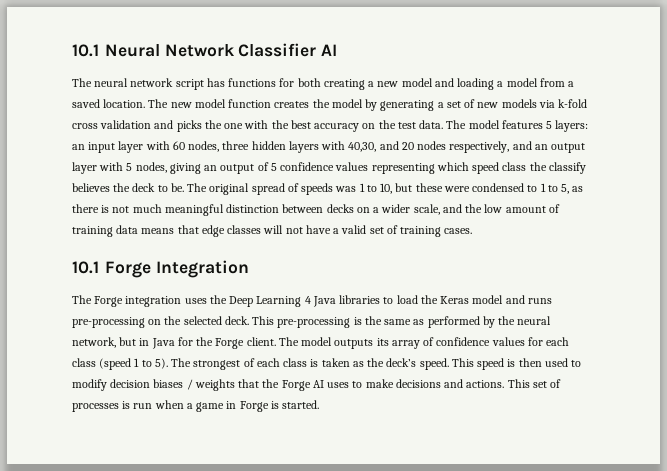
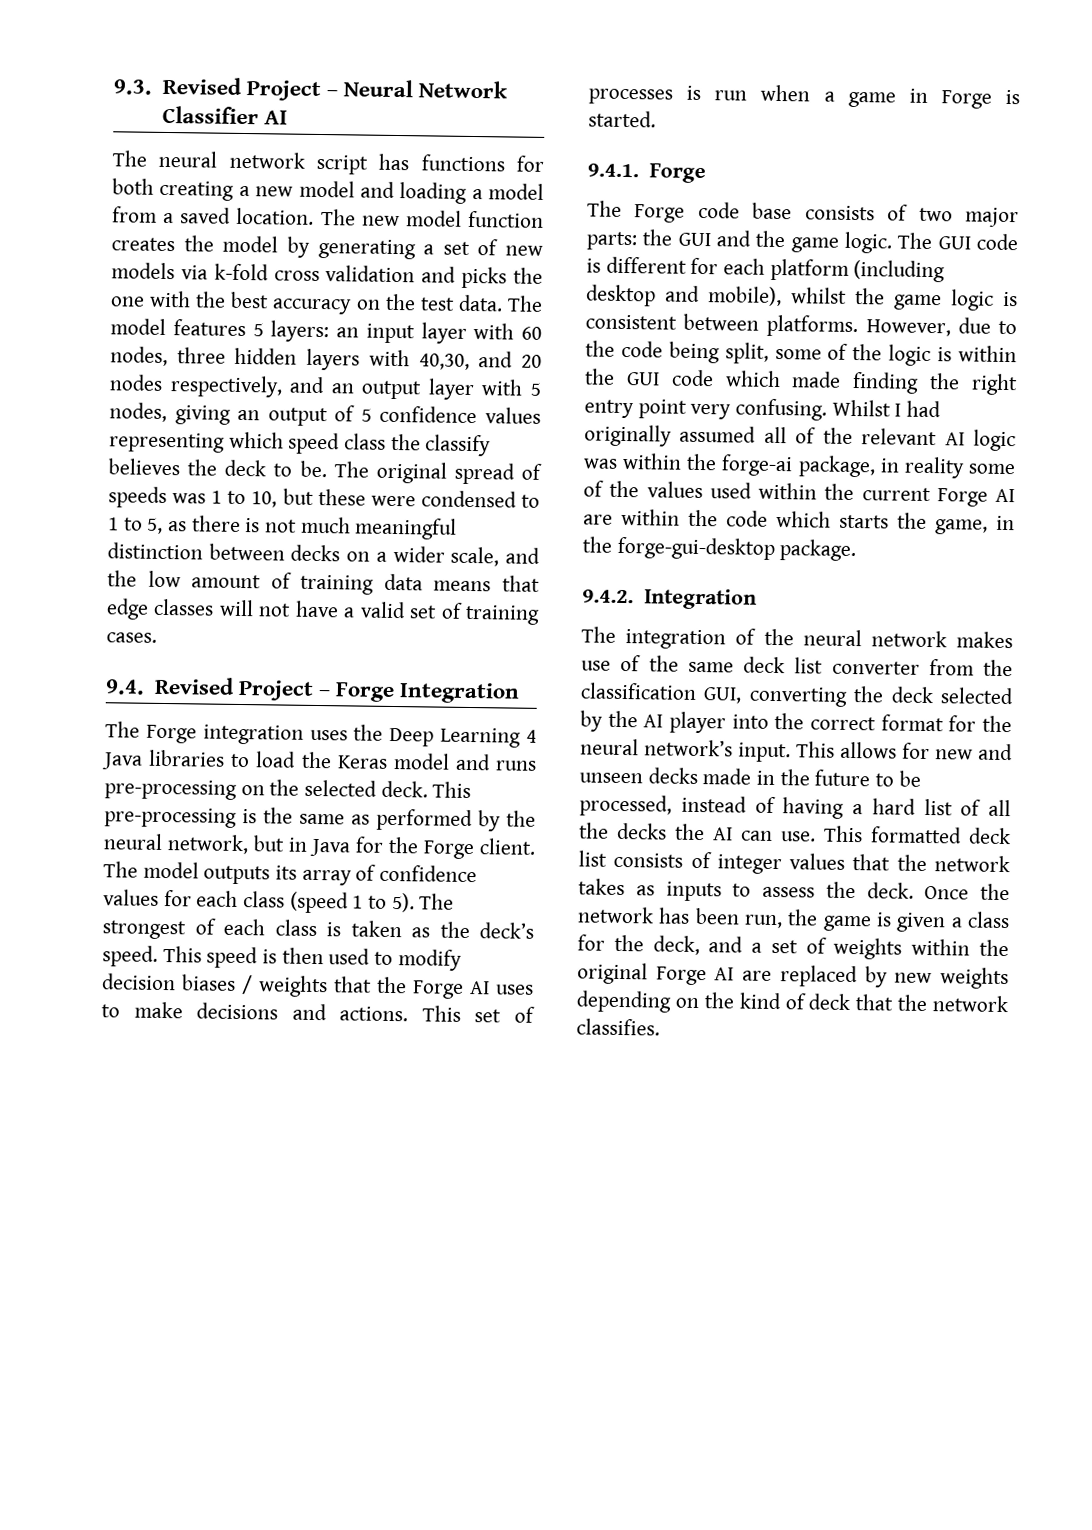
- 10.1 Neural Network Classifier AI
+ 9.3. Revised Project – Neural Network Classifier AI
- 10.1 Forge Integration
+ 9.4. Revised Project – Forge Integration
+ 9.4.1. Forge
+ The Forge code base consists of two major parts: the GUI and the game logic. The GUI code is different for each platform (including desktop and mobile), whilst the game logic is consistent between platforms. However, due to the code being split, some of the logic is within the GUI code which made finding the right entry point very confusing. Whilst I had originally assumed all of the relevant AI logic was within the forge-ai package, in reality some of the values used within the current Forge AI are within the code which starts the game, in the forge-gui-desktop package.
+ 9.4.2. Integration
+ The integration of the neural network makes use of the same deck list converter from the classification GUI, converting the deck selected by the AI player into the correct format for the neural network’s input. This allows for new and unseen decks made in the future to be processed, instead of having a hard list of all the decks the AI can use. This formatted deck list consists of integer values that the network takes as inputs to assess the deck. Once the network has been run, the game is given a class for the deck, and a set of weights within the original Forge AI are replaced by new weights depending on the kind of deck that the network classifies.

